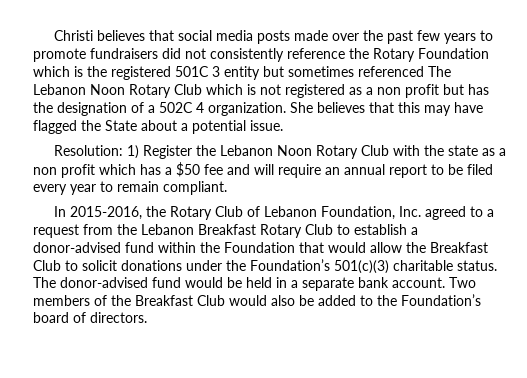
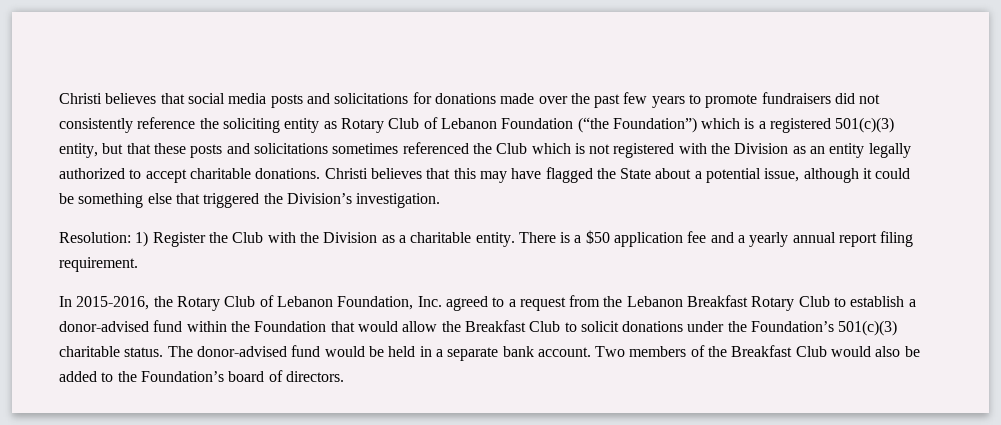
- Christi believes that social media posts made over the past few years to promote fundraisers did not consistently reference the Rotary Foundation which is the registered 501C 3 entity but sometimes referenced The Lebanon Noon Rotary Club which is not registered as a non profit but has the designation of a 502C 4 organization. She believes that this may have flagged the State about a potential issue.
+ Christi believes that social media posts and solicitations for donations made over the past few years to promote fundraisers did not consistently reference the soliciting entity as Rotary Club of Lebanon Foundation (“the Foundation”) which is a registered 501(c)(3) entity, but that these posts and solicitations sometimes referenced the Club which is not registered with the Division as an entity legally authorized to accept charitable donations. Christi believes that this may have flagged the State about a potential issue, although it could be something else that triggered the Division’s investigation.
- Resolution: 1) Register the Lebanon Noon Rotary Club with the state as a non profit which has a $50 fee and will require an annual report to be filed every year to remain compliant.
+ Resolution: 1) Register the Club with the Division as a charitable entity. There is a $50 application fee and a yearly annual report filing requirement.

